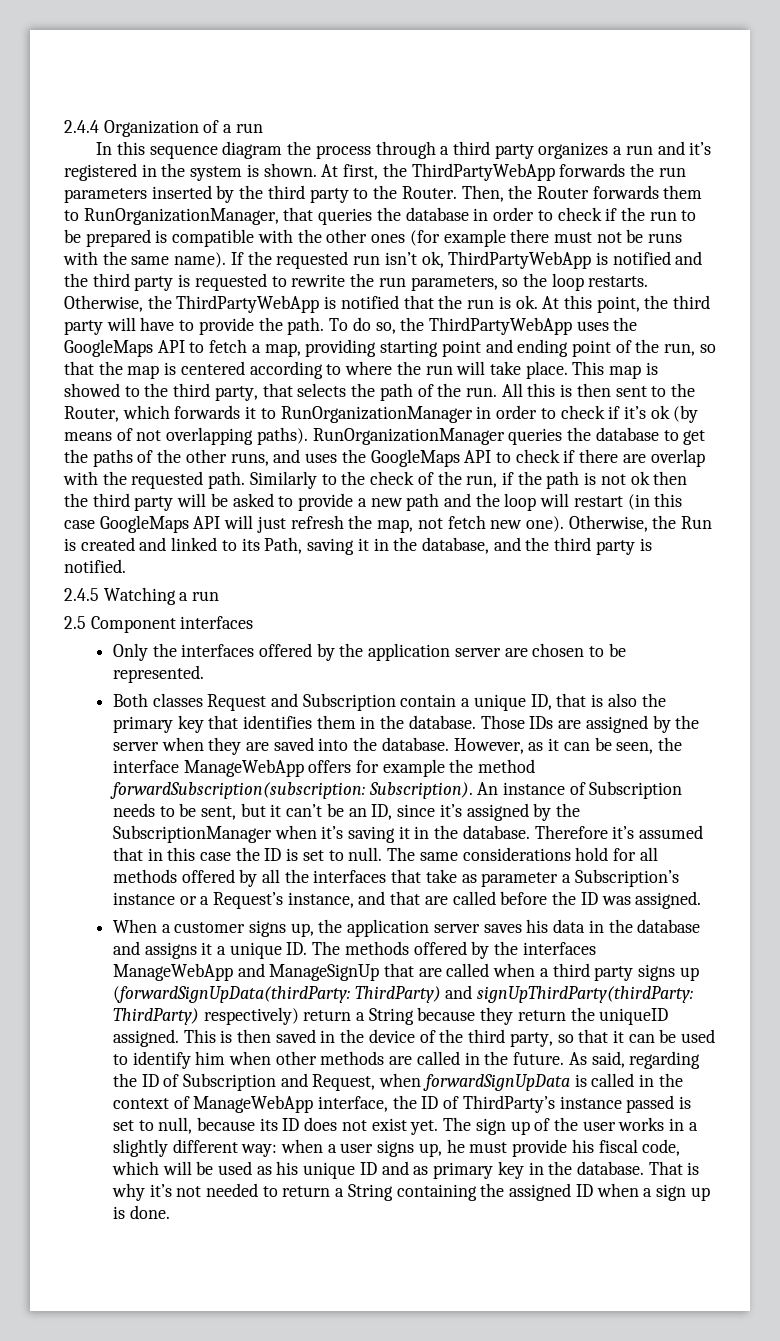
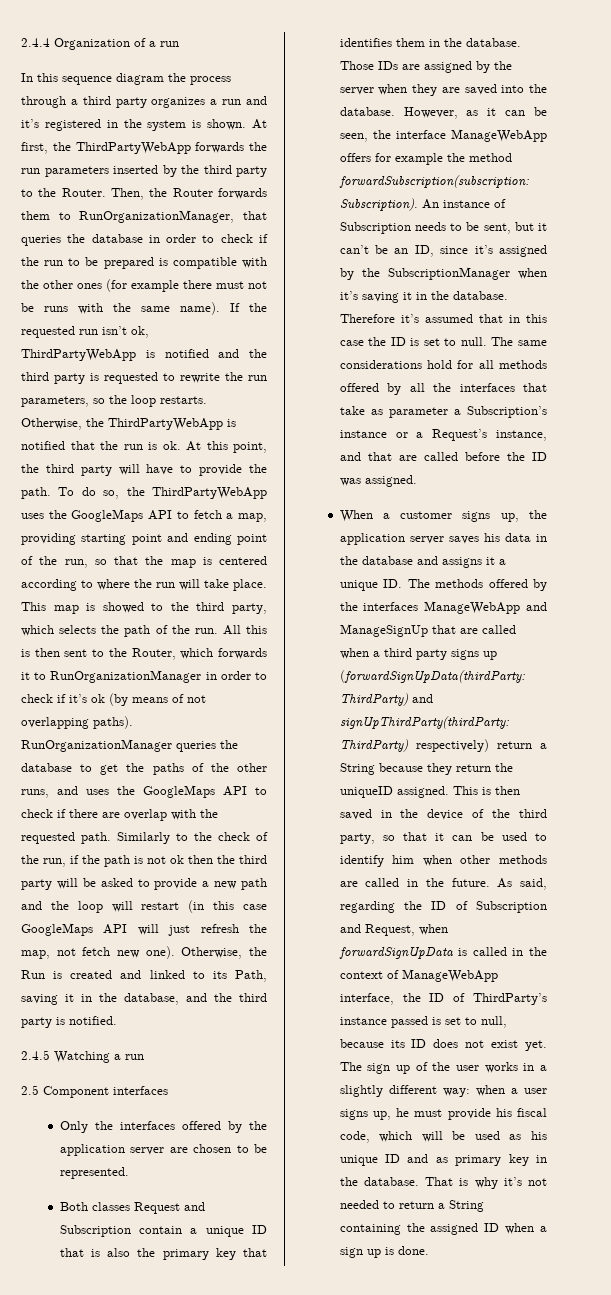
- This map is showed to the third party, that selects the path of the run.
+ This map is showed to the third party, which selects the path of the run.
- Both classes Request and Subscription contain a unique ID, that is also the primary key that identifies them in the database.
+ Both classes Request and Subscription contain a unique ID that is also the primary key that identifies them in the database.

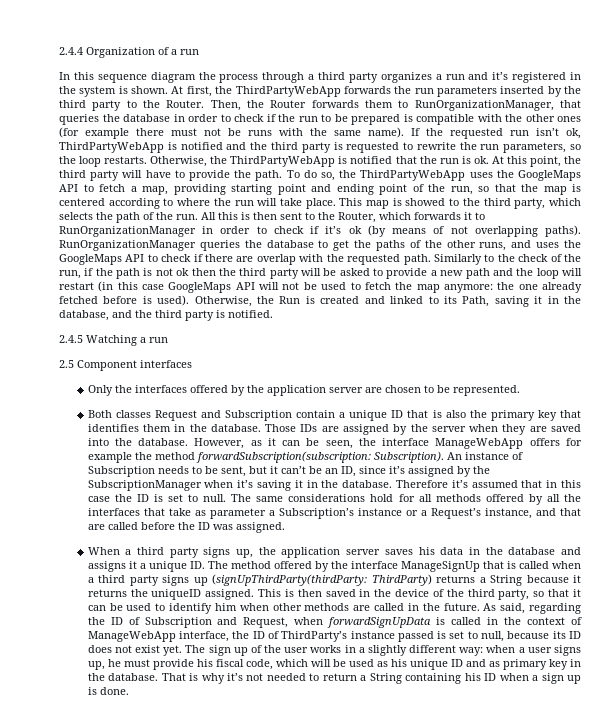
- Similarly to the check of the run, if the path is not ok then the third party will be asked to provide a new path and the loop will restart (in this case GoogleMaps API will just refresh the map, not fetch new one).
+ Similarly to the check of the run, if the path is not ok then the third party will be asked to provide a new path and the loop will restart (in this case GoogleMaps API will not be used to fetch the map anymore: the one already fetched before is used).
- When a customer signs up, the application server saves his data in the database and assigns it a unique ID. The methods offered by the interfaces ManageWebApp and ManageSignUp that are called when a third party signs up (forwardSignUpData(thirdParty: ThirdParty) and signUpThirdParty(thirdParty: ThirdParty) respectively) return a String because they return the uniqueID assigned.
+ When a third party signs up, the application server saves his data in the database and assigns it a unique ID. The method offered by the interface ManageSignUp that is called when a third party signs up (signUpThirdParty(thirdParty: ThirdParty) returns a String because it returns the uniqueID assigned.
- That is why it’s not needed to return a String containing the assigned ID when a sign up is done.
+ That is why it’s not needed to return a String containing his ID when a sign up is done.

